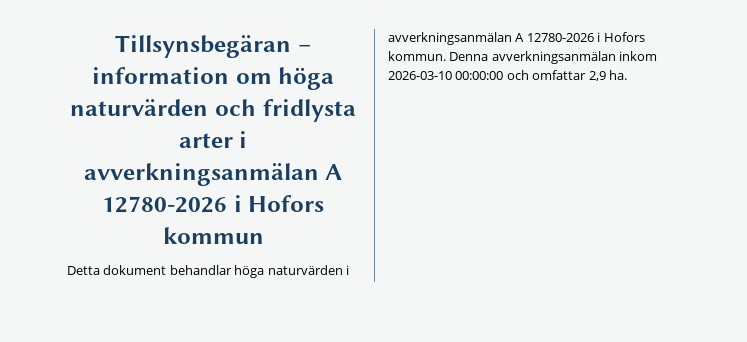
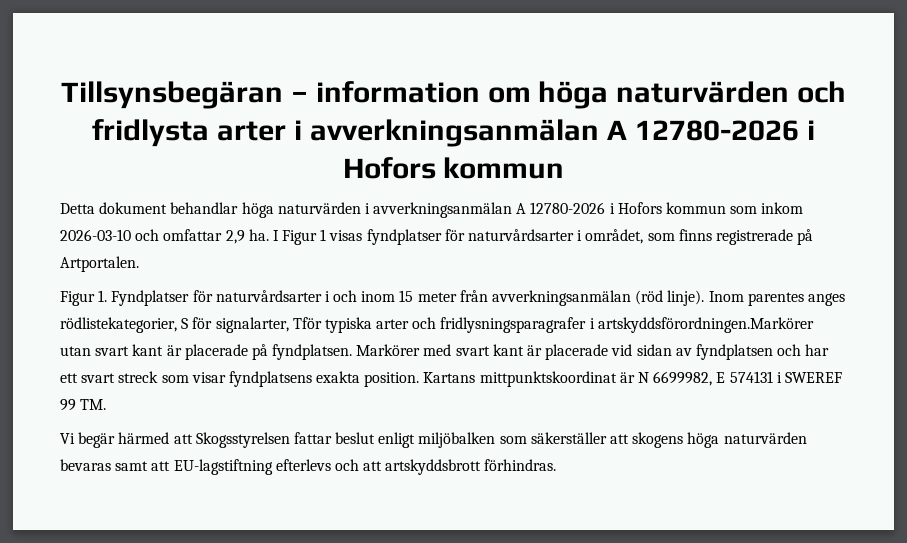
- Detta dokument behandlar höga naturvärden i avverkningsanmälan A 12780-2026 i Hofors kommun. Denna avverkningsanmälan inkom 2026-03-10 00:00:00 och omfattar 2,9 ha.
+ Detta dokument behandlar höga naturvärden i avverkningsanmälan A 12780-2026 i Hofors kommun som inkom 2026-03-10 och omfattar 2,9 ha.
+ I Figur 1 visas fyndplatser för naturvårdsarter i området, som finns registrerade på Artportalen.
+ Figur 1. Fyndplatser för naturvårdsarter i och inom 15 meter från avverkningsanmälan (röd linje). Inom parentes anges rödlistekategorier, S för signalarter, Tför typiska arter och fridlysningsparagrafer i artskyddsförordningen.Markörer utan svart kant är placerade på fyndplatsen. Markörer med svart kant är placerade vid sidan av fyndplatsen och har ett svart streck som visar fyndplatsens exakta position. Kartans mittpunktskoordinat är N 6699982, E 574131 i SWEREF 99 TM.
+ Vi begär härmed att Skogsstyrelsen fattar beslut enligt miljöbalken som säkerställer att skogens höga naturvärden bevaras samt att EU-lagstiftning efterlevs och att artskyddsbrott förhindras.

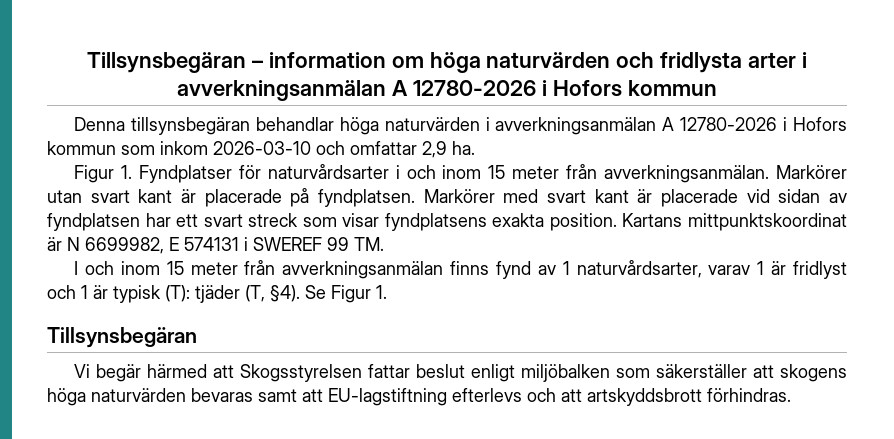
- Detta dokument behandlar höga naturvärden i avverkningsanmälan A 12780-2026 i Hofors kommun som inkom 2026-03-10 och omfattar 2,9 ha. I Figur 1 visas fyndplatser för naturvårdsarter i området, som finns registrerade på Artportalen.
+ Denna tillsynsbegäran behandlar höga naturvärden i avverkningsanmälan A 12780-2026 i Hofors kommun som inkom 2026-03-10 och omfattar 2,9 ha.
- Figur 1. Fyndplatser för naturvårdsarter i och inom 15 meter från avverkningsanmälan (röd linje). Inom parentes anges rödlistekategorier, S för signalarter, Tför typiska arter och fridlysningsparagrafer i artskyddsförordningen.Markörer utan svart kant är placerade på fyndplatsen.
+ Figur 1. Fyndplatser för naturvårdsarter i och inom 15 meter från avverkningsanmälan. Markörer utan svart kant är placerade på fyndplatsen.
- Markörer med svart kant är placerade vid sidan av fyndplatsen och har ett svart streck som visar fyndplatsens exakta position.
+ Markörer med svart kant är placerade vid sidan av fyndplatsen har ett svart streck som visar fyndplatsens exakta position.
+ I och inom 15 meter från avverkningsanmälan finns fynd av 1 naturvårdsarter, varav 1 är fridlyst och 1 är typisk (T): tjäder (T, §4). Se Figur 1.
+ Tillsynsbegäran

